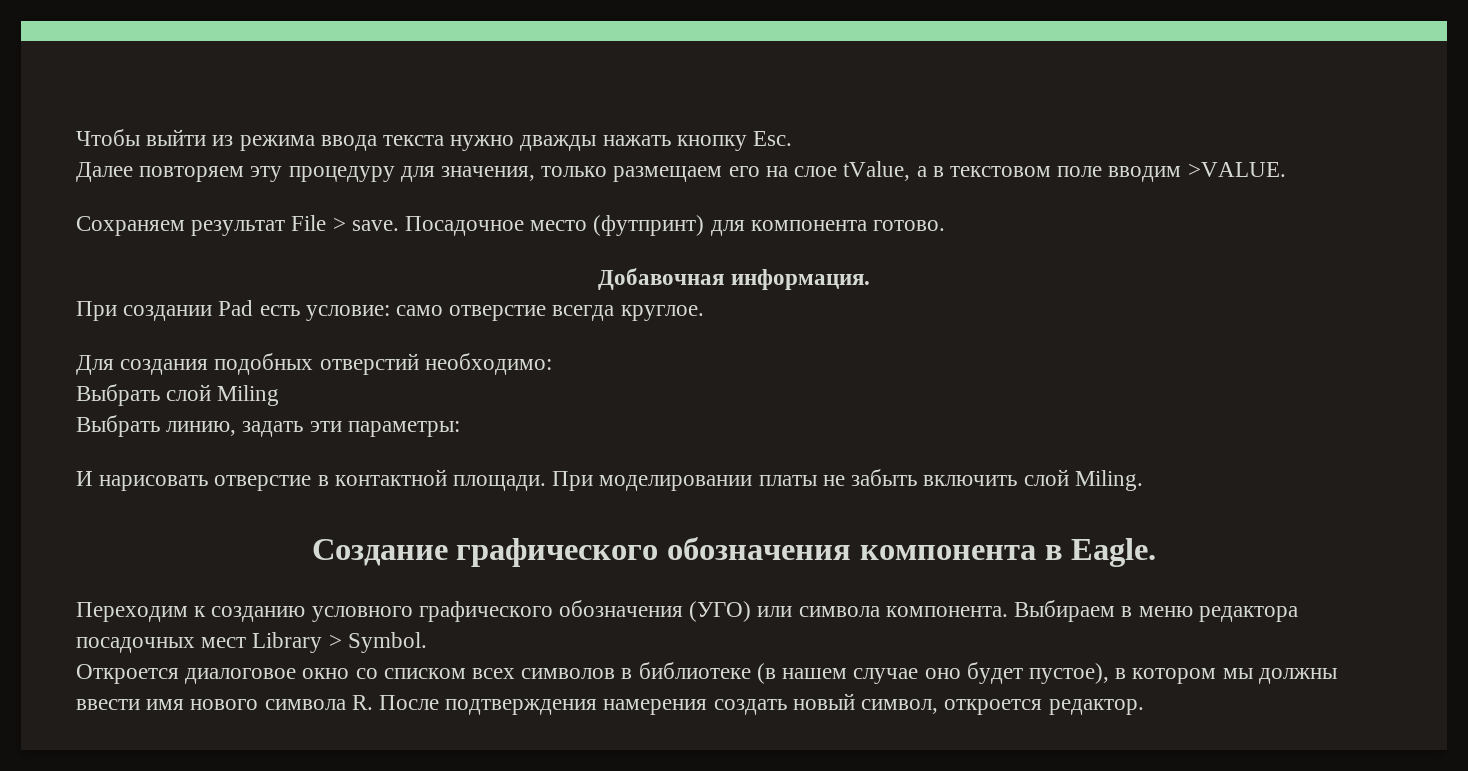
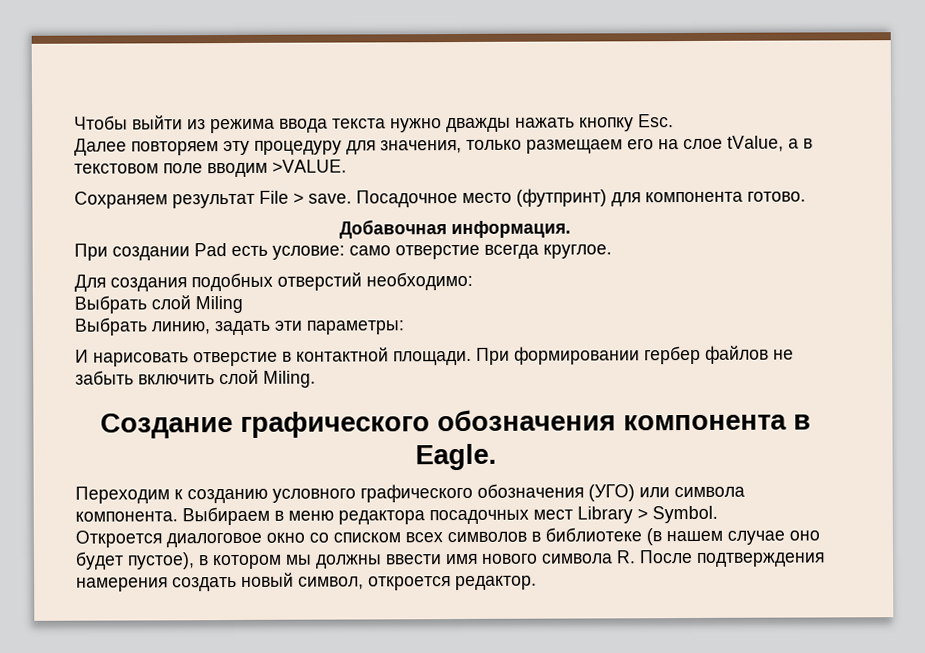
- При моделировании платы не забыть включить слой Miling.
+ При формировании гербер файлов не забыть включить слой Miling.

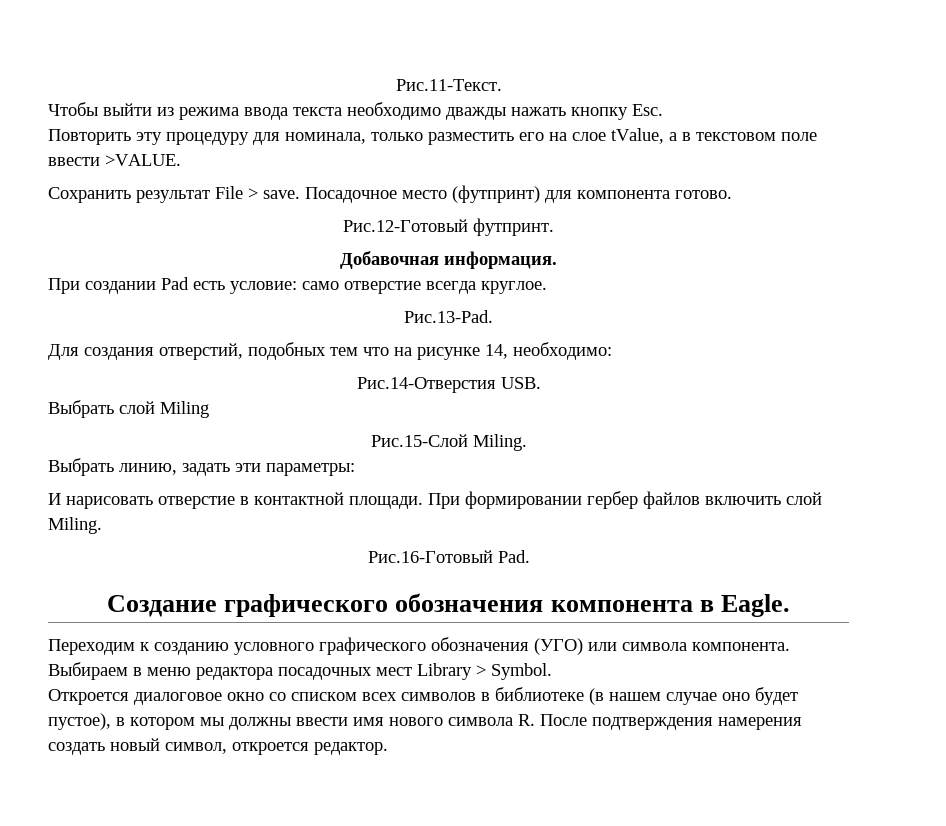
+ Рис.11-Текст.
- Чтобы выйти из режима ввода текста нужно дважды нажать кнопку Esc.
+ Чтобы выйти из режима ввода текста необходимо дважды нажать кнопку Esc.
- Далее повторяем эту процедуру для значения, только размещаем его на слое tValue, а в текстовом поле вводим >VALUE.
+ Повторить эту процедуру для номинала, только разместить его на слое tValue, а в текстовом поле ввести >VALUE.
- Сохраняем результат File > save.
+ Сохранить результат File > save.
+ Рис.12-Готовый футпринт.
+ Рис.13-Pad.
- Для создания подобных отверстий необходимо:
+ Для создания отверстий, подобных тем что на рисунке 14, необходимо:
+ Рис.14-Отверстия USB.
+ Рис.15-Слой Miling.
- При формировании гербер файлов не забыть включить слой Miling.
+ При формировании гербер файлов включить слой Miling.
+ Рис.16-Готовый Pad.

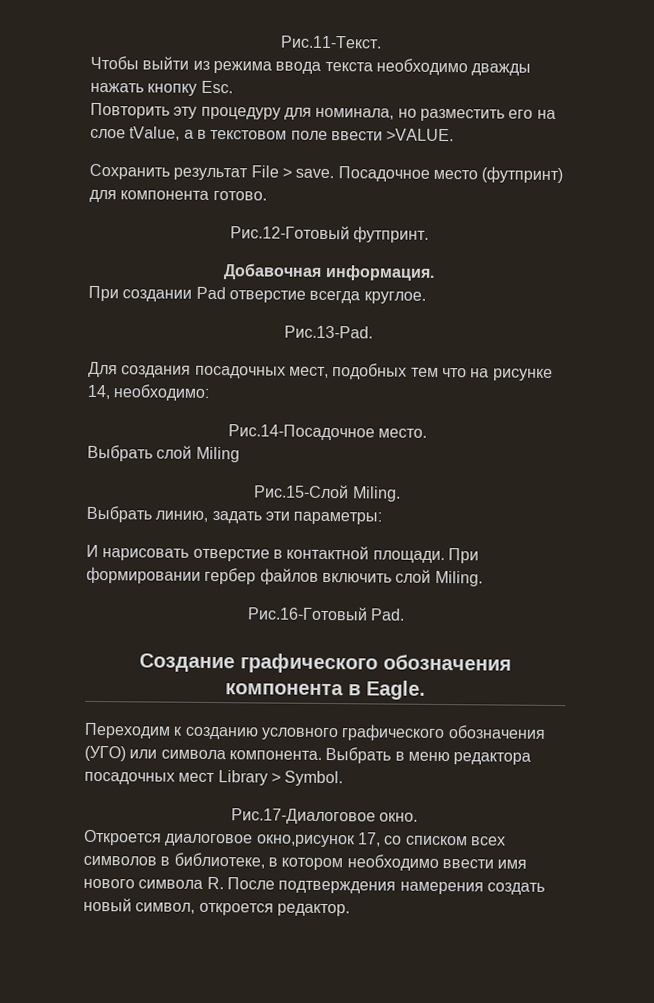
- Повторить эту процедуру для номинала, только разместить его на слое tValue, а в текстовом поле ввести >VALUE.
+ Повторить эту процедуру для номинала, но разместить его на слое tValue, а в текстовом поле ввести >VALUE.
- При создании Pad есть условие: само отверстие всегда круглое.
+ При создании Pad отверстие всегда круглое.
- Для создания отверстий, подобных тем что на рисунке 14, необходимо:
+ Для создания посадочных мест, подобных тем что на рисунке 14, необходимо:
- Рис.14-Отверстия USB.
+ Рис.14-Посадочное место.
- Выбираем в меню редактора посадочных мест Library > Symbol.
+ Выбрать в меню редактора посадочных мест Library > Symbol.
+ Рис.17-Диалоговое окно.
- Откроется диалоговое окно со списком всех символов в библиотеке (в нашем случае оно будет пустое), в котором мы должны ввести имя нового символа R. После подтверждения намерения создать новый символ, откроется редактор.
+ Откроется диалоговое окно,рисунок 17, со списком всех символов в библиотеке, в котором необходимо ввести имя нового символа R. После подтверждения намерения создать новый символ, откроется редактор.

